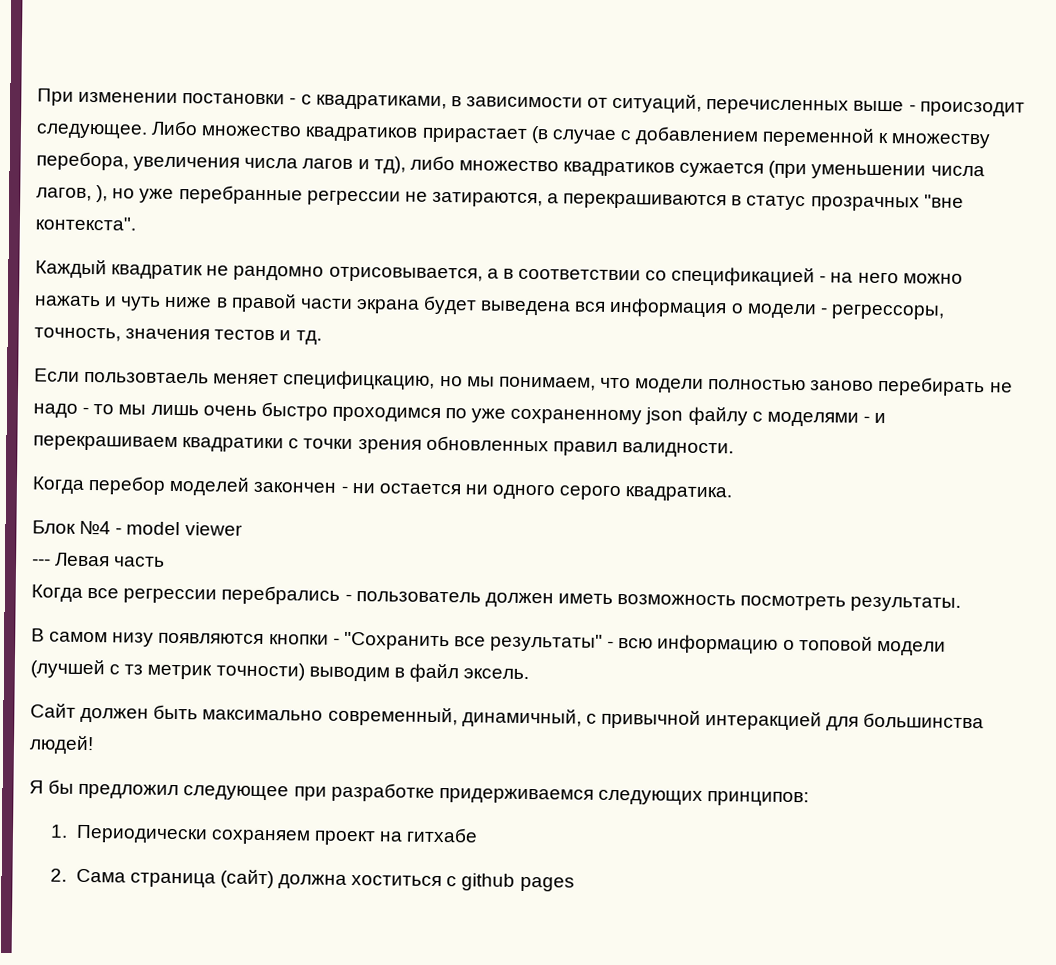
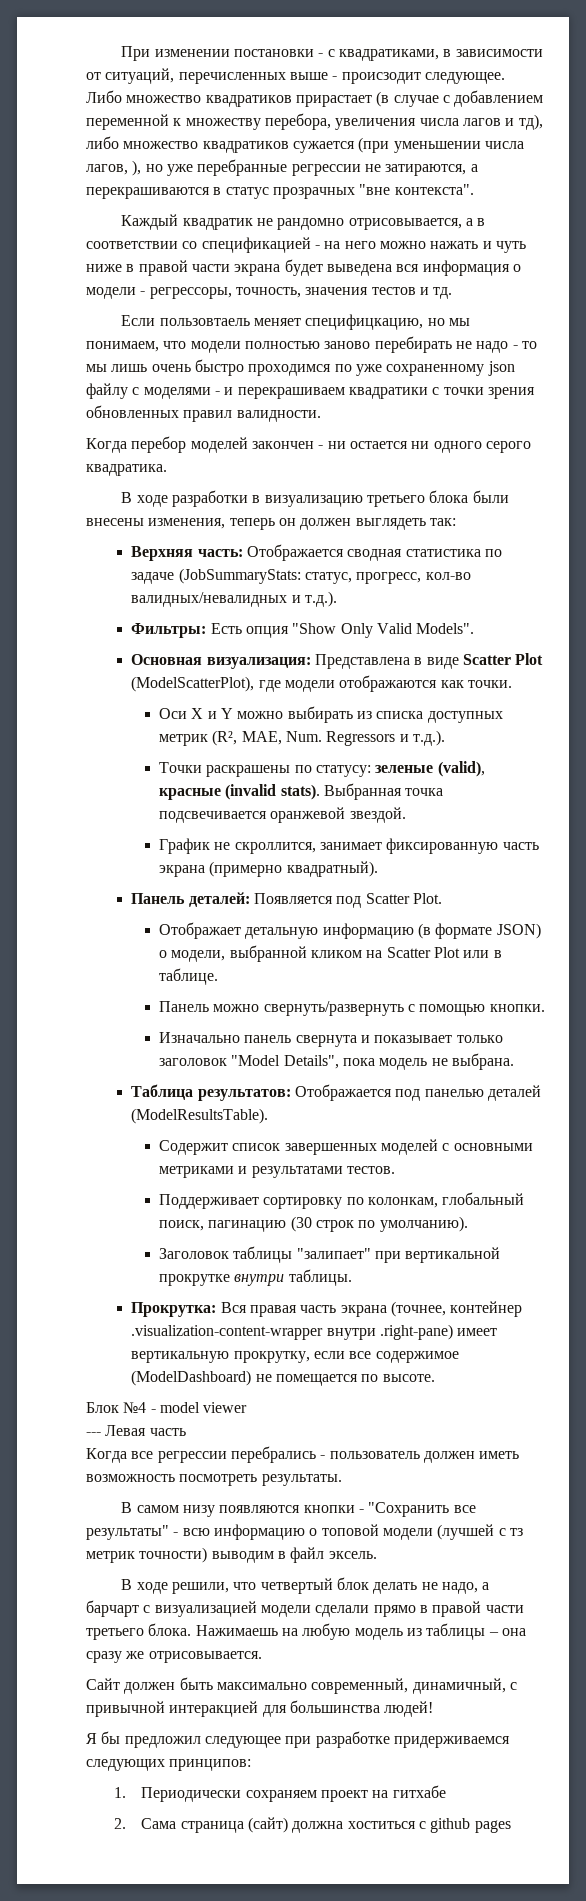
+ В ходе разработки в визуализацию третьего блока были внесены изменения, теперь он должен выглядеть так:
+ Верхняя часть: Отображается сводная статистика по задаче (JobSummaryStats: статус, прогресс, кол-во валидных/невалидных и т.д.).
+ Фильтры: Есть опция "Show Only Valid Models".
+ Основная визуализация: Представлена в виде Scatter Plot (ModelScatterPlot), где модели отображаются как точки.
+ Оси X и Y можно выбирать из списка доступных метрик (R², MAE, Num. Regressors и т.д.).
+ Точки раскрашены по статусу: зеленые (valid), красные (invalid stats). Выбранная точка подсвечивается оранжевой звездой.
+ График не скроллится, занимает фиксированную часть экрана (примерно квадратный).
+ Панель деталей: Появляется под Scatter Plot.
+ Отображает детальную информацию (в формате JSON) о модели, выбранной кликом на Scatter Plot или в таблице.
+ Панель можно свернуть/развернуть с помощью кнопки.
+ Изначально панель свернута и показывает только заголовок "Model Details", пока модель не выбрана.
+ Таблица результатов: Отображается под панелью деталей (ModelResultsTable).
+ Содержит список завершенных моделей с основными метриками и результатами тестов.
+ Поддерживает сортировку по колонкам, глобальный поиск, пагинацию (30 строк по умолчанию).
+ Заголовок таблицы "залипает" при вертикальной прокрутке внутри таблицы.
+ Прокрутка: Вся правая часть экрана (точнее, контейнер .visualization-content-wrapper внутри .right-pane) имеет вертикальную прокрутку, если все содержимое (ModelDashboard) не помещается по высоте.
+ В ходе решили, что четвертый блок делать не надо, а барчарт с визуализацией модели сделали прямо в правой части третьего блока. Нажимаешь на любую модель из таблицы – она сразу же отрисовывается.

